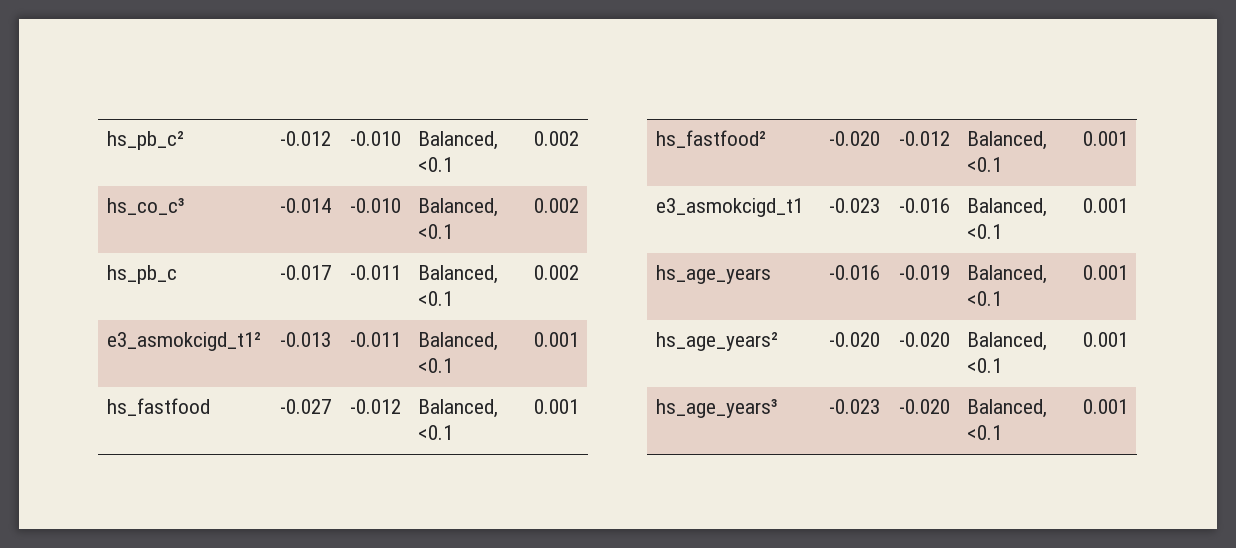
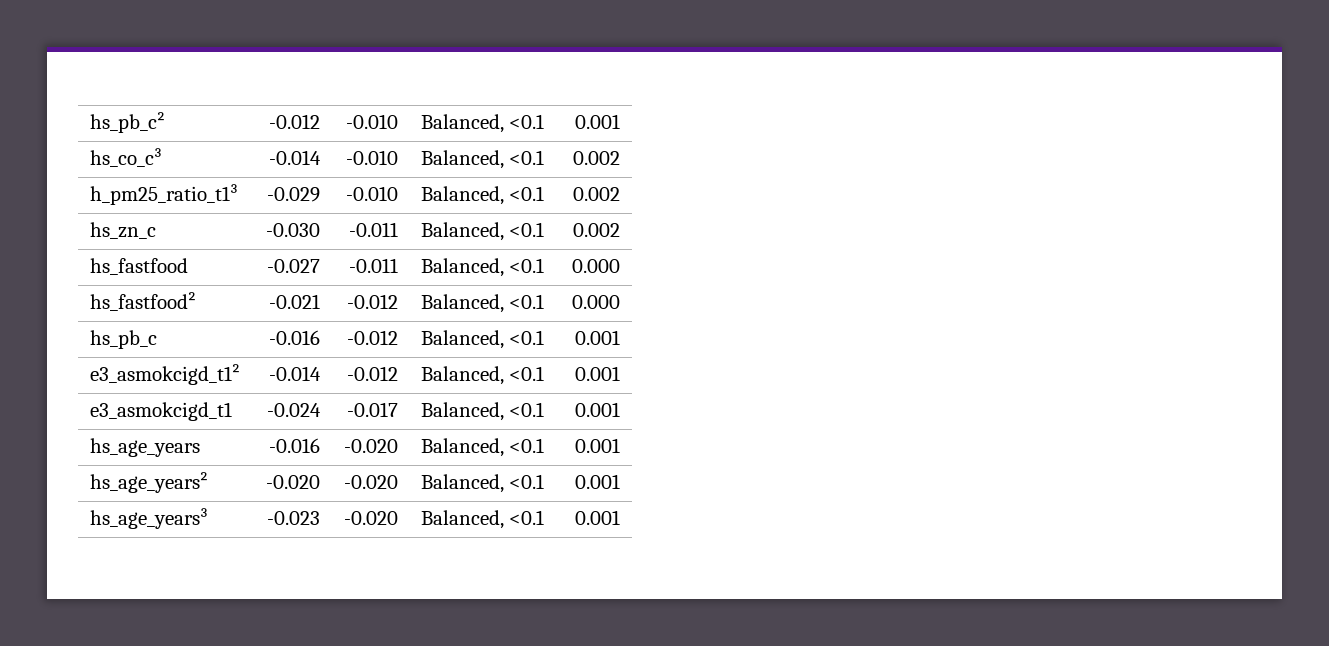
- hs_pb_c² | -0.012 | -0.010 | Balanced, <0.1 | 0.002
+ hs_pb_c² | -0.012 | -0.010 | Balanced, <0.1 | 0.001
- hs_pb_c | -0.017 | -0.011 | Balanced, <0.1 | 0.002
+ h_pm25_ratio_t1³ | -0.029 | -0.010 | Balanced, <0.1 | 0.002
+ hs_zn_c | -0.030 | -0.011 | Balanced, <0.1 | 0.002
- e3_asmokcigd_t1² | -0.013 | -0.011 | Balanced, <0.1 | 0.001
- hs_fastfood | -0.027 | -0.012 | Balanced, <0.1 | 0.001
- hs_fastfood² | -0.020 | -0.012 | Balanced, <0.1 | 0.001
+ hs_fastfood | -0.027 | -0.011 | Balanced, <0.1 | 0.000
+ hs_fastfood² | -0.021 | -0.012 | Balanced, <0.1 | 0.000
+ hs_pb_c | -0.016 | -0.012 | Balanced, <0.1 | 0.001
+ e3_asmokcigd_t1² | -0.014 | -0.012 | Balanced, <0.1 | 0.001
- e3_asmokcigd_t1 | -0.023 | -0.016 | Balanced, <0.1 | 0.001
+ e3_asmokcigd_t1 | -0.024 | -0.017 | Balanced, <0.1 | 0.001
- hs_age_years | -0.016 | -0.019 | Balanced, <0.1 | 0.001
+ hs_age_years | -0.016 | -0.020 | Balanced, <0.1 | 0.001

